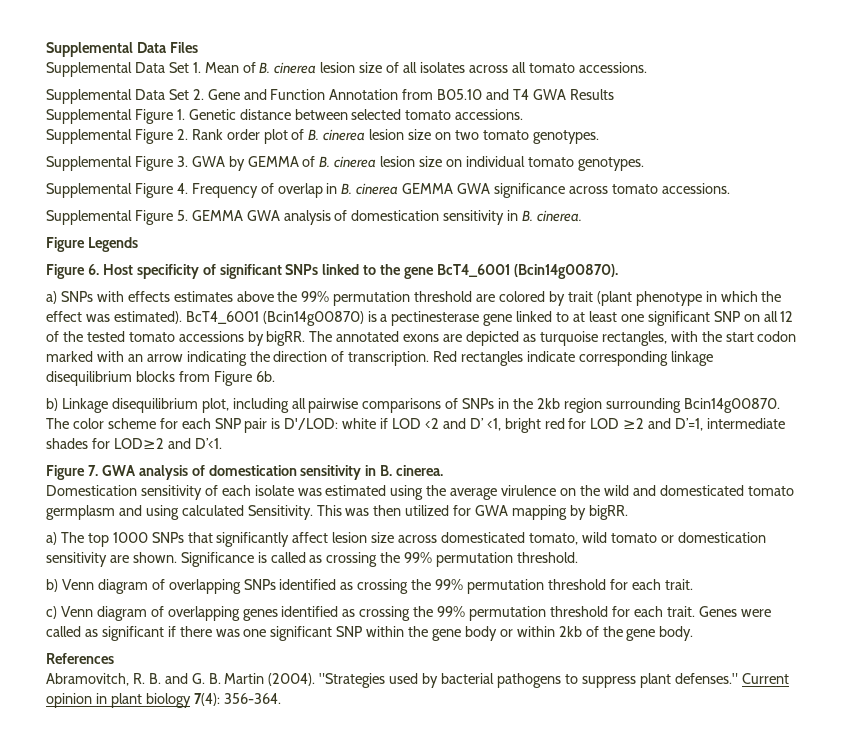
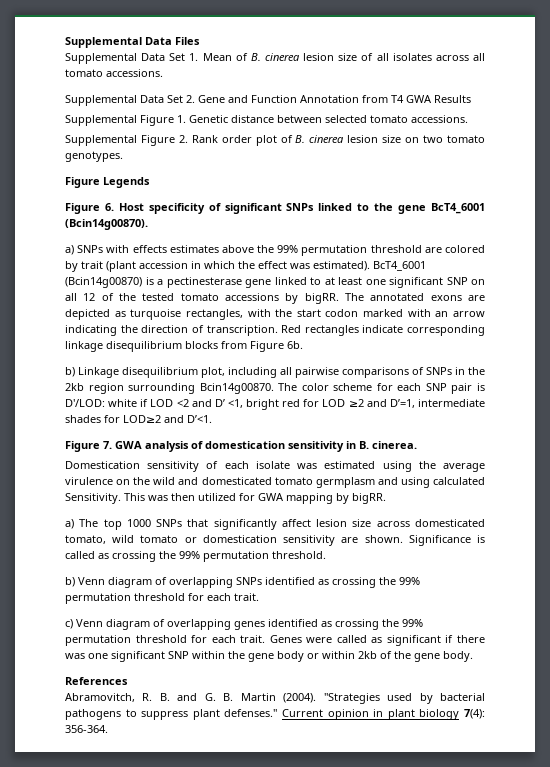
- Supplemental Data Set 2. Gene and Function Annotation from B05.10 and T4 GWA Results
+ Supplemental Data Set 2. Gene and Function Annotation from T4 GWA Results
- Supplemental Figure 3. GWA by GEMMA of B. cinerea lesion size on individual tomato genotypes.
- Supplemental Figure 4. Frequency of overlap in B. cinerea GEMMA GWA significance across tomato accessions.
- Supplemental Figure 5. GEMMA GWA analysis of domestication sensitivity in B. cinerea.
- a) SNPs with effects estimates above the 99% permutation threshold are colored by trait (plant phenotype in which the effect was estimated).
+ a) SNPs with effects estimates above the 99% permutation threshold are colored by trait (plant accession in which the effect was estimated).

